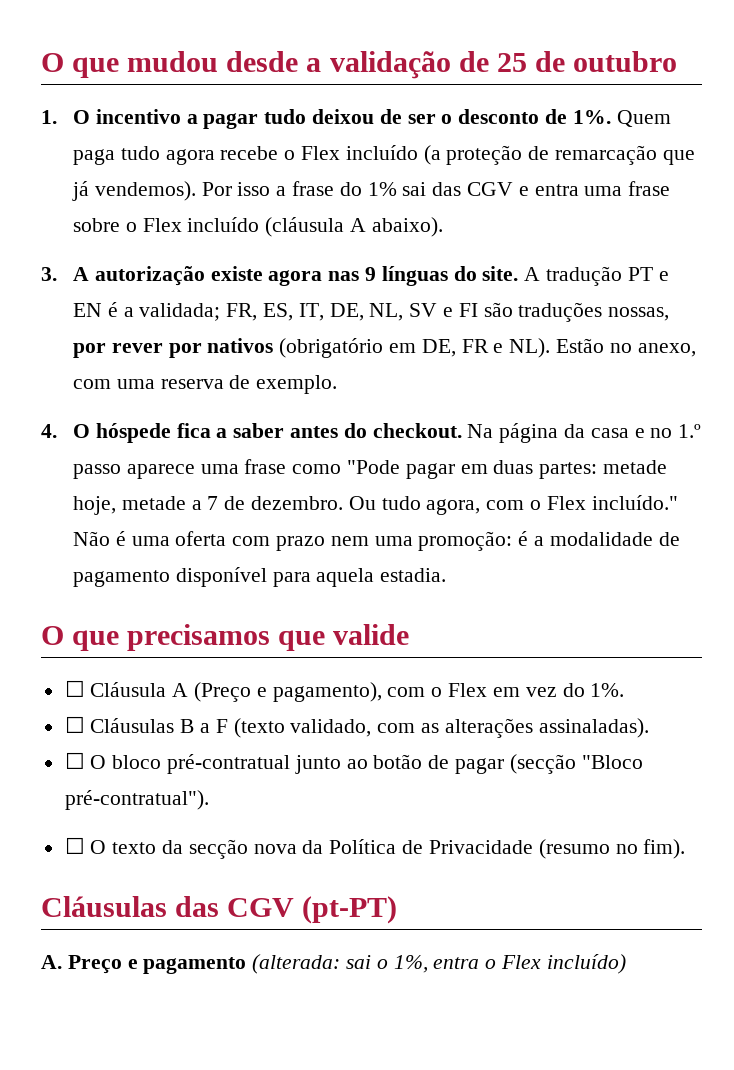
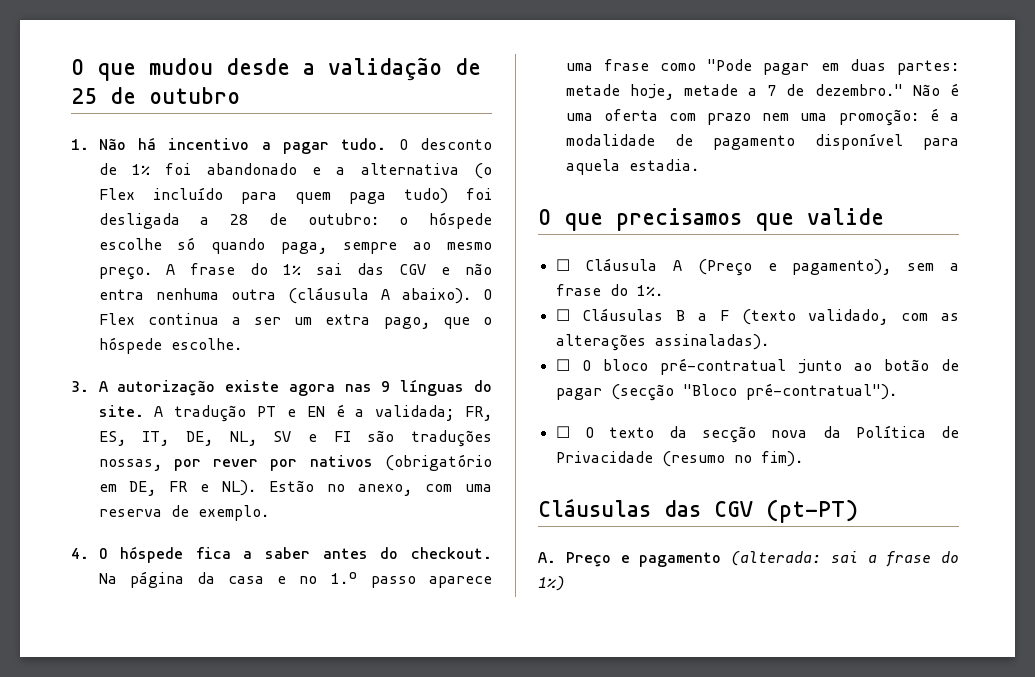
- 1. O incentivo a pagar tudo deixou de ser o desconto de 1%. Quem paga tudo agora recebe o Flex incluído (a proteção de remarcação que já vendemos). Por isso a frase do 1% sai das CGV e entra uma frase sobre o Flex incluído (cláusula A abaixo).
+ 1. Não há incentivo a pagar tudo. O desconto de 1% foi abandonado e a alternativa (o Flex incluído para quem paga tudo) foi desligada a 28 de outubro: o hóspede escolhe só quando paga, sempre ao mesmo preço. A frase do 1% sai das CGV e não entra nenhuma outra (cláusula A abaixo). O Flex continua a ser um extra pago, que o hóspede escolhe.
- Na página da casa e no 1.º passo aparece uma frase como "Pode pagar em duas partes: metade hoje, metade a 7 de dezembro. Ou tudo agora, com o Flex incluído."
+ Na página da casa e no 1.º passo aparece uma frase como "Pode pagar em duas partes: metade hoje, metade a 7 de dezembro."
- ☐ Cláusula A (Preço e pagamento), com o Flex em vez do 1%.
+ ☐ Cláusula A (Preço e pagamento), sem a frase do 1%.
- A. Preço e pagamento (alterada: sai o 1%, entra o Flex incluído)
+ A. Preço e pagamento (alterada: sai a frase do 1%)

